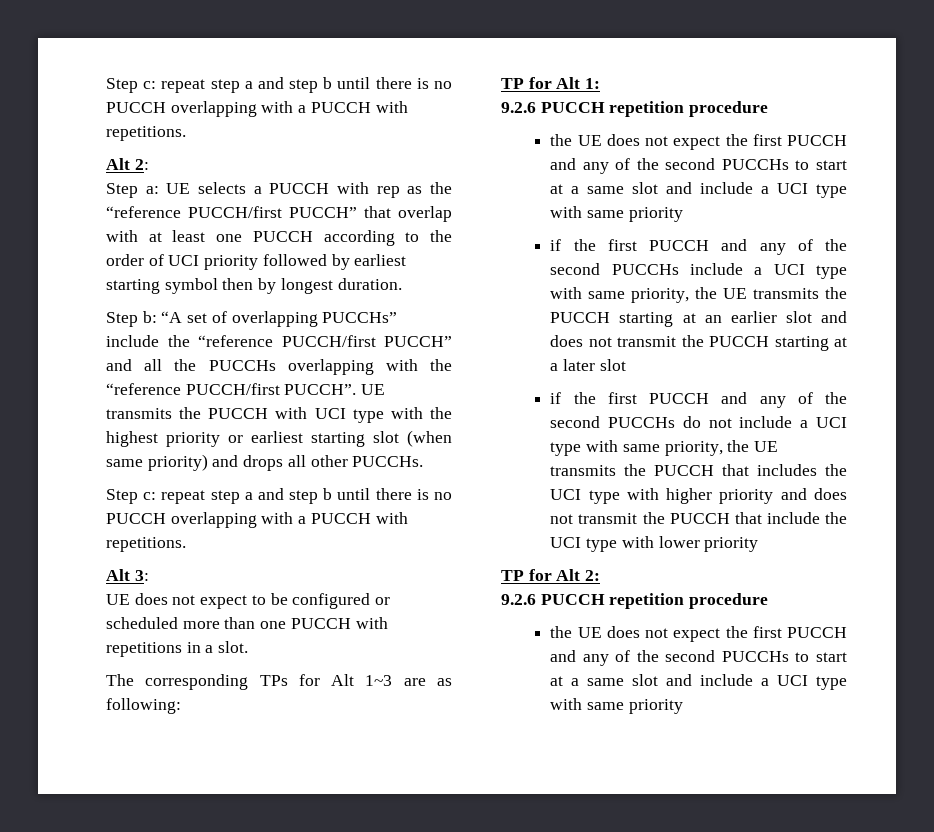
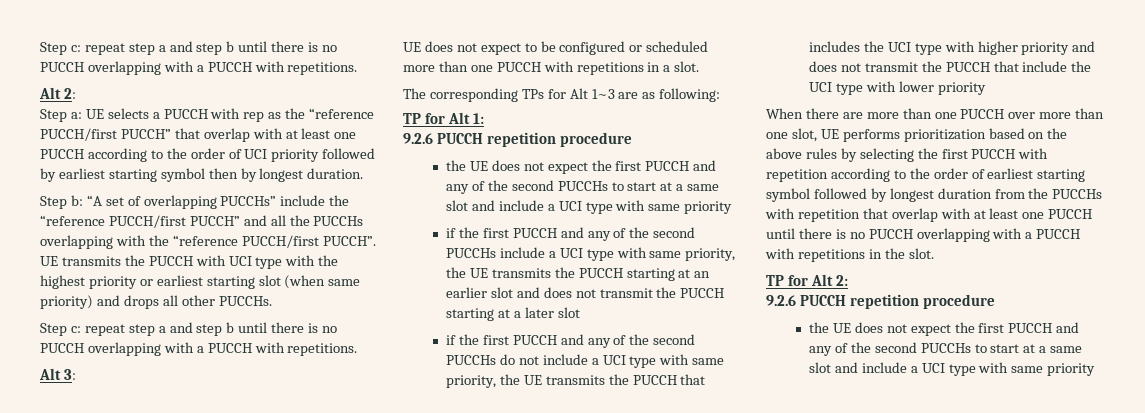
+ When there are more than one PUCCH over more than one slot, UE performs prioritization based on the above rules by selecting the first PUCCH with repetition according to the order of earliest starting symbol followed by longest duration from the PUCCHs with repetition that overlap with at least one PUCCH until there is no PUCCH overlapping with a PUCCH with repetitions in the slot.

